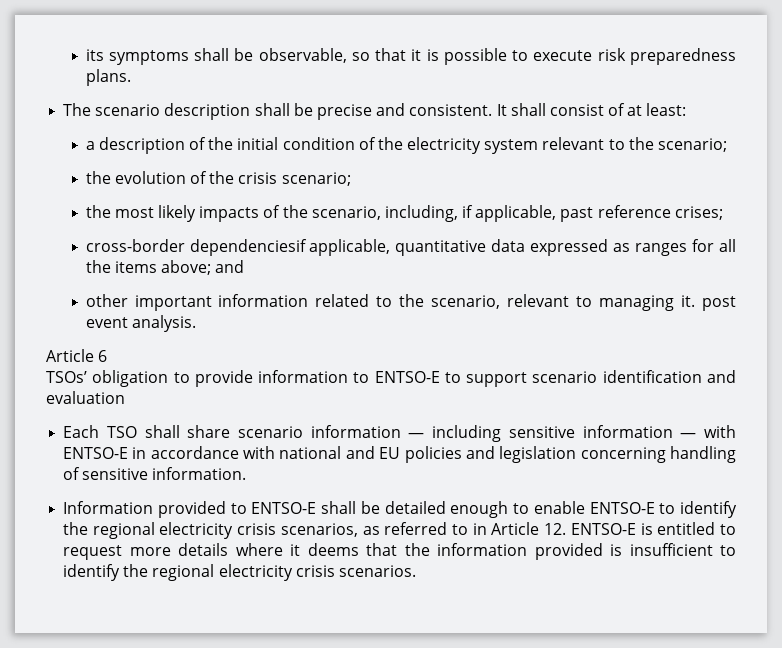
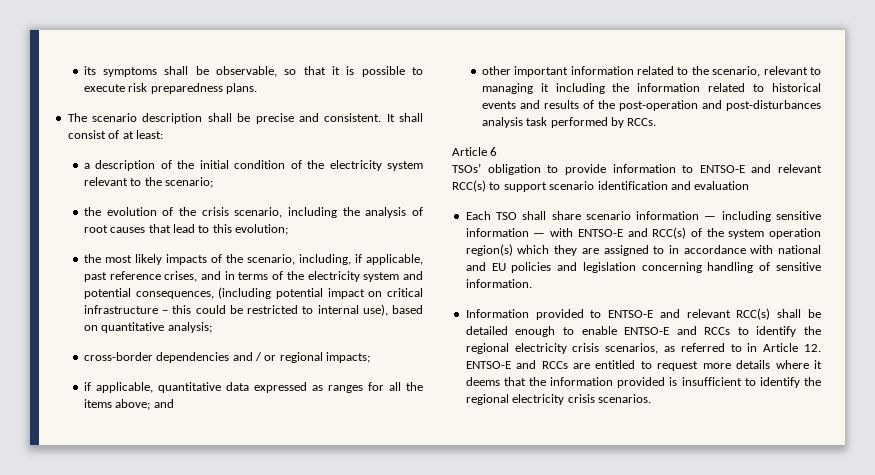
- the evolution of the crisis scenario;
+ the evolution of the crisis scenario, including the analysis of root causes that lead to this evolution;
- the most likely impacts of the scenario, including, if applicable, past reference crises;
- cross-border dependenciesif applicable, quantitative data expressed as ranges for all the items above; and
+ the most likely impacts of the scenario, including, if applicable, past reference crises, and in terms of the electricity system and potential consequences, (including potential impact on critical infrastructure – this could be restricted to internal use), based on quantitative analysis;
+ cross-border dependencies and / or regional impacts;
+ if applicable, quantitative data expressed as ranges for all the items above; and
- other important information related to the scenario, relevant to managing it. post event analysis.
+ other important information related to the scenario, relevant to managing it including the information related to historical events and results of the post-operation and post-disturbances analysis task performed by RCCs.
- TSOs’ obligation to provide information to ENTSO-E to support scenario identification and evaluation
+ TSOs’ obligation to provide information to ENTSO-E and relevant RCC(s) to support scenario identification and evaluation
- Each TSO shall share scenario information — including sensitive information — with ENTSO-E in accordance with national and EU policies and legislation concerning handling of sensitive information.
+ Each TSO shall share scenario information — including sensitive information — with ENTSO-E and RCC(s) of the system operation region(s) which they are assigned to in accordance with national and EU policies and legislation concerning handling of sensitive information.
- Information provided to ENTSO-E shall be detailed enough to enable ENTSO-E to identify the regional electricity crisis scenarios, as referred to in Article 12. ENTSO-E is entitled to request more details where it deems that the information provided is insufficient to identify the regional electricity crisis scenarios.
+ Information provided to ENTSO-E and relevant RCC(s) shall be detailed enough to enable ENTSO-E and RCCs to identify the regional electricity crisis scenarios, as referred to in Article 12. ENTSO-E and RCCs are entitled to request more details where it deems that the information provided is insufficient to identify the regional electricity crisis scenarios.

